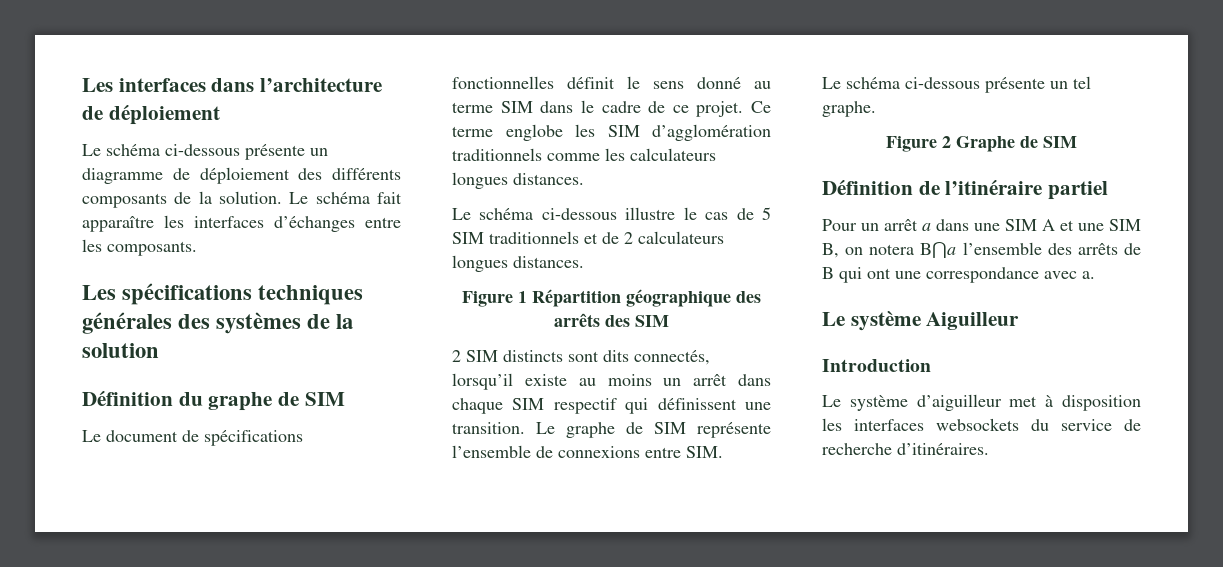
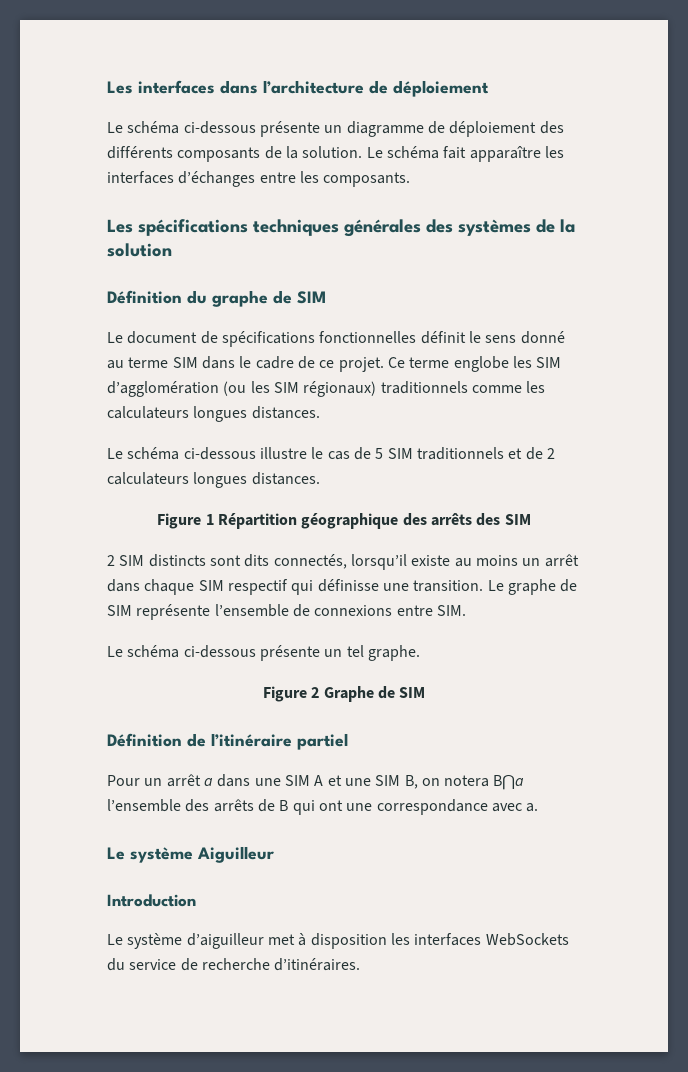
- Ce terme englobe les SIM d’agglomération traditionnels comme les calculateurs longues distances.
+ Ce terme englobe les SIM d’agglomération (ou les SIM régionaux) traditionnels comme les calculateurs longues distances.
- 2 SIM distincts sont dits connectés, lorsqu’il existe au moins un arrêt dans chaque SIM respectif qui définissent une transition.
+ 2 SIM distincts sont dits connectés, lorsqu’il existe au moins un arrêt dans chaque SIM respectif qui définisse une transition.
- Le système d’aiguilleur met à disposition les interfaces websockets du service de recherche d’itinéraires.
+ Le système d’aiguilleur met à disposition les interfaces WebSockets du service de recherche d’itinéraires.

